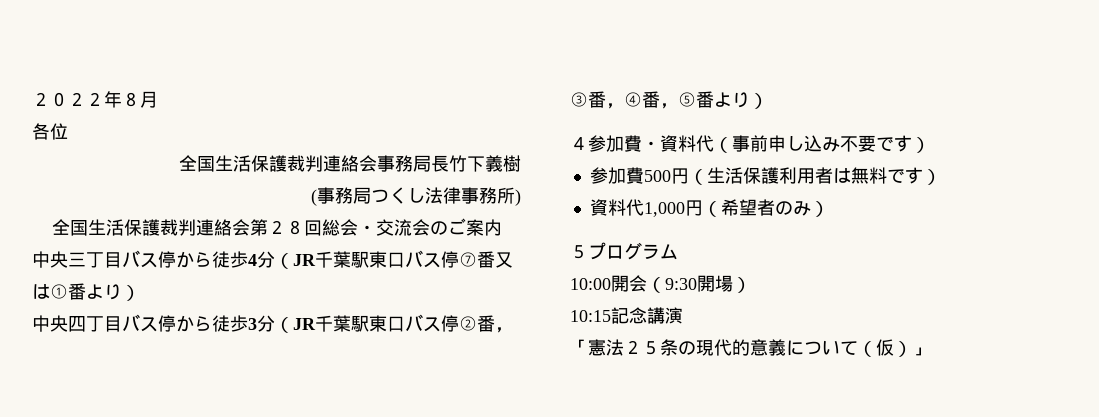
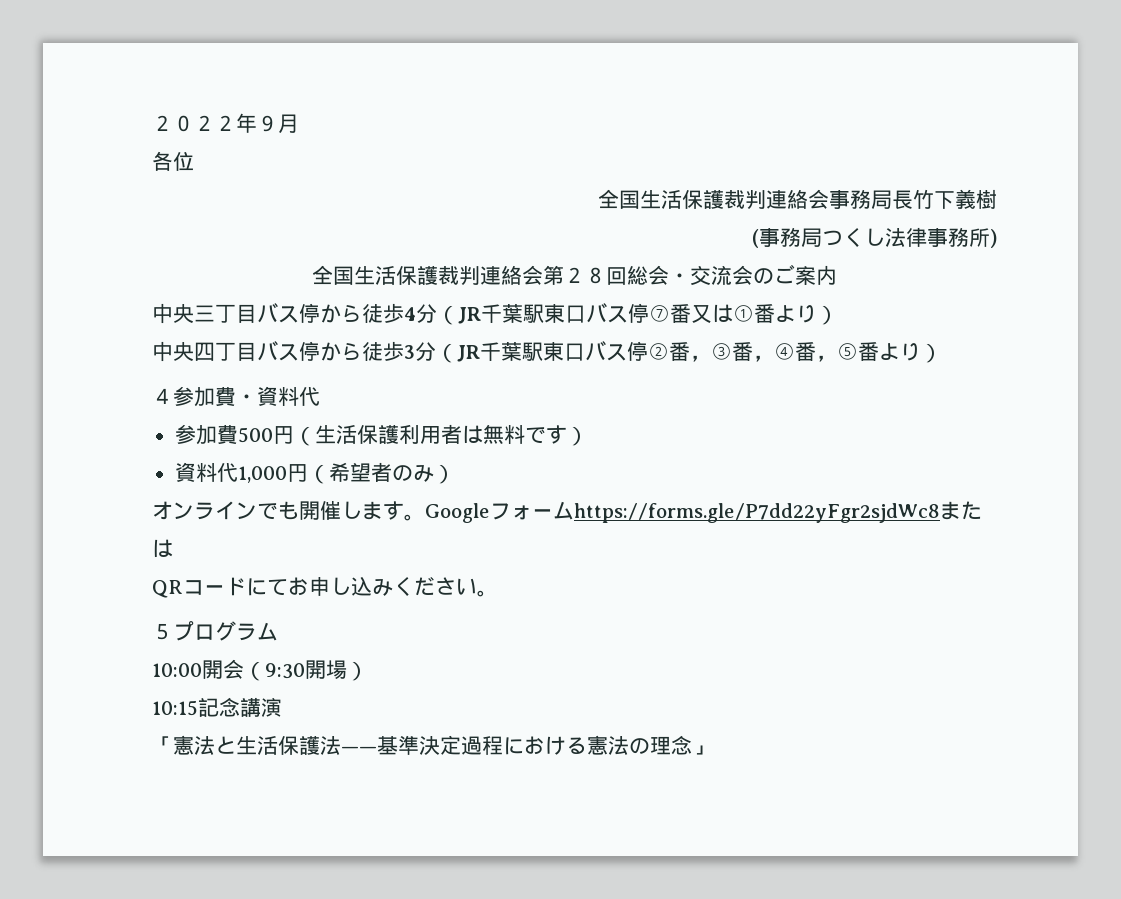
- ２０２２年８月
+ ２０２２年９月
- ４参加費・資料代（事前申し込み不要です）
+ ４参加費・資料代
+ オンラインでも開催します。Googleフォームhttps://forms.gle/P7dd22yFgr2sjdWc8または
+ QRコードにてお申し込みください。
- 「憲法２５条の現代的意義について（仮）」
+ 「憲法と生活保護法——基準決定過程における憲法の理念」

